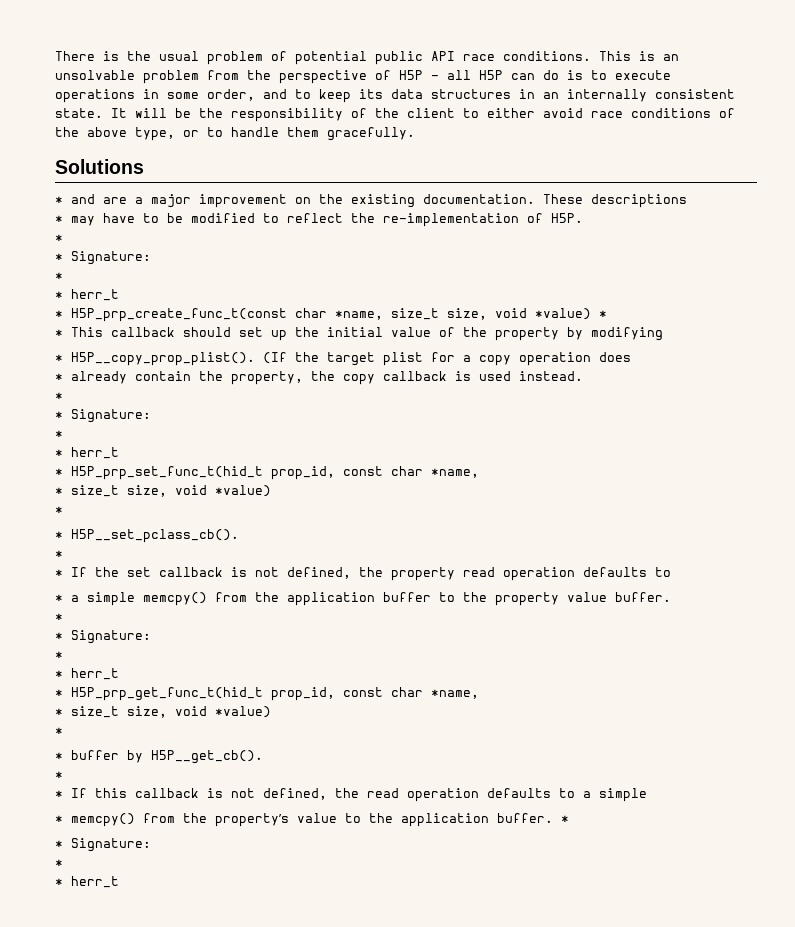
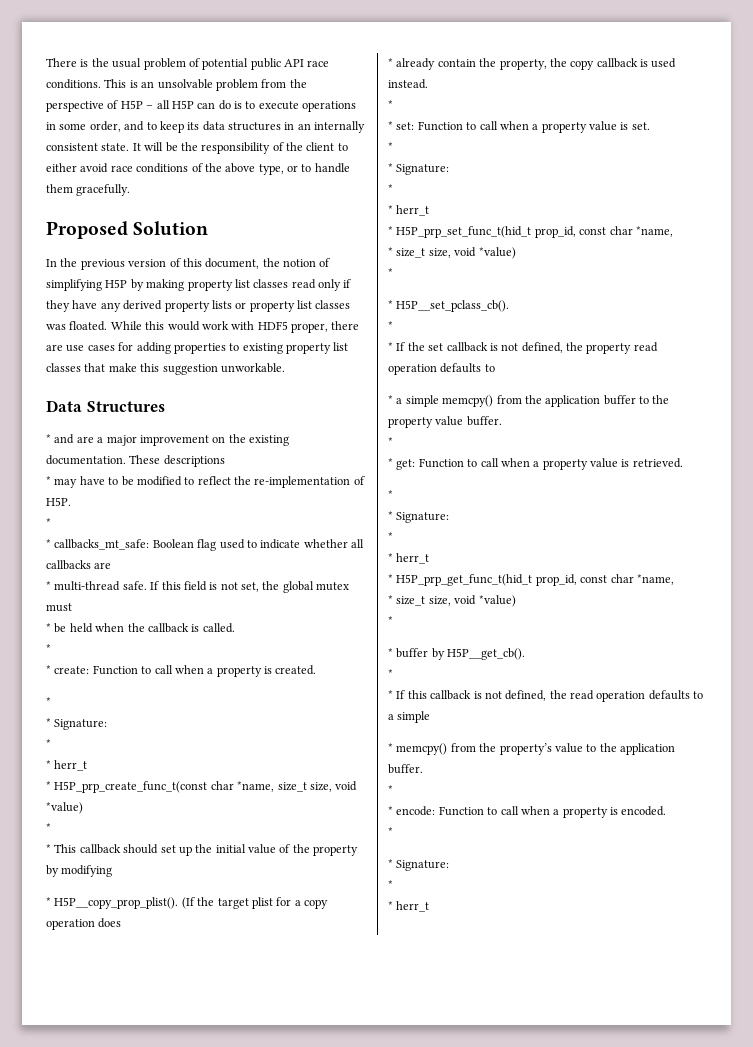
- Solutions
+ Proposed Solution
+ In the previous version of this document, the notion of simplifying H5P by making property list classes read only if they have any derived property lists or property list classes was floated. While this would work with HDF5 proper, there are use cases for adding properties to existing property list classes that make this suggestion unworkable.
+ Data Structures
+ * callbacks_mt_safe: Boolean flag used to indicate whether all callbacks are
+ * multi-thread safe. If this field is not set, the global mutex must
+ * be held when the callback is called.
+ *
+ * create: Function to call when a property is created.
+ *
- * H5P_prp_create_func_t(const char *name, size_t size, void *value) *
+ * H5P_prp_create_func_t(const char *name, size_t size, void *value)
+ *
+ * set: Function to call when a property value is set.
+ *
+ * get: Function to call when a property value is retrieved.
+ *
- * memcpy() from the property’s value to the application buffer. *
+ * memcpy() from the property’s value to the application buffer.
+ *
+ * encode: Function to call when a property is encoded.
+ *

